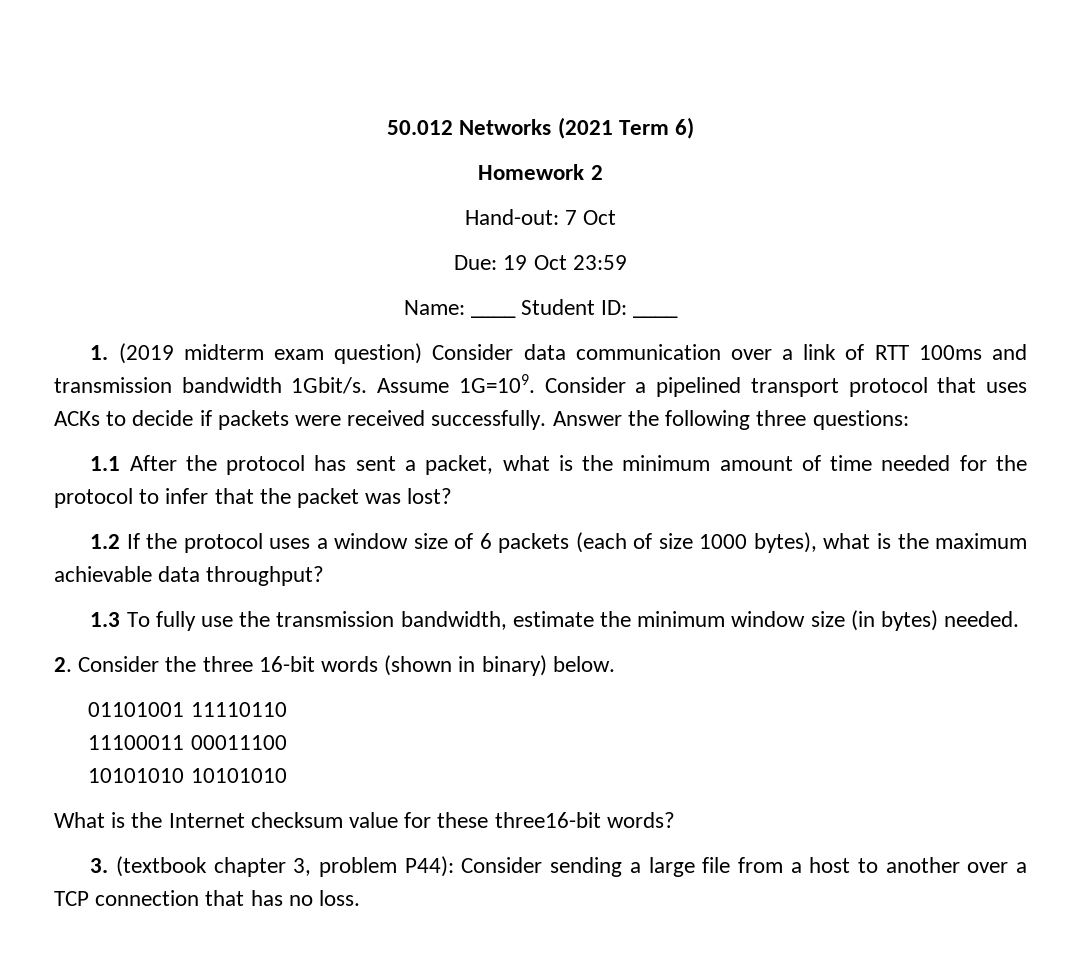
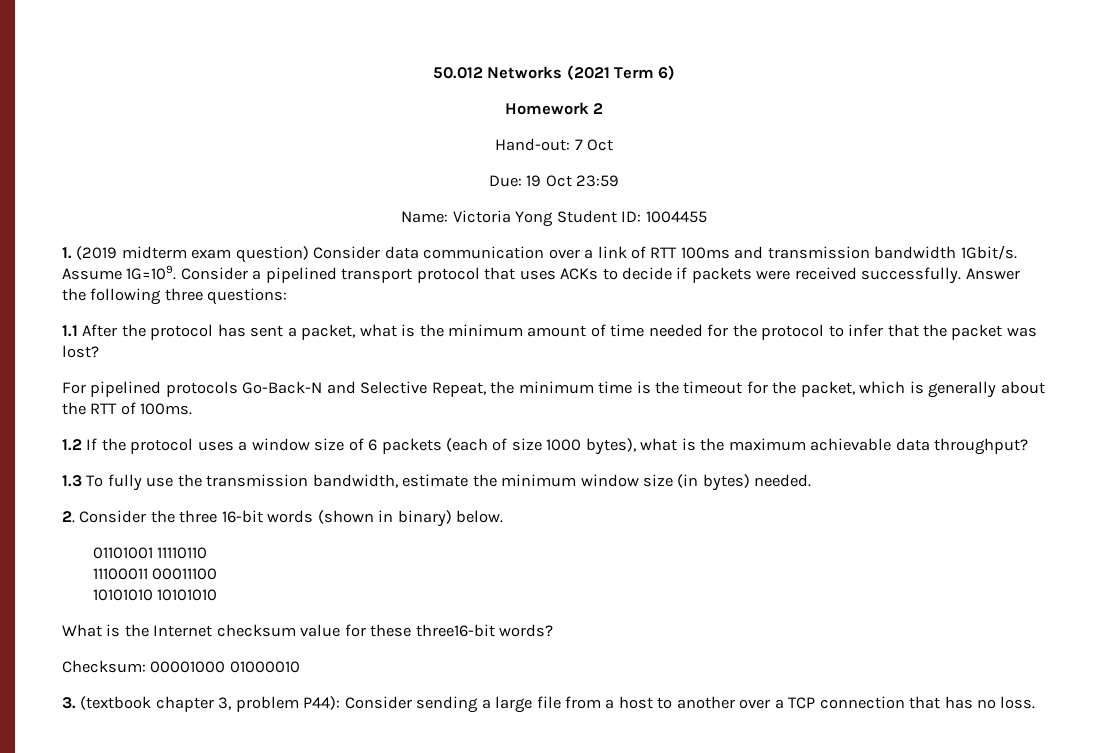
- Name: ____ Student ID: ____
+ Name: Victoria Yong Student ID: 1004455
+ For pipelined protocols Go-Back-N and Selective Repeat, the minimum time is the timeout for the packet, which is generally about the RTT of 100ms.
+ Checksum: 00001000 01000010

